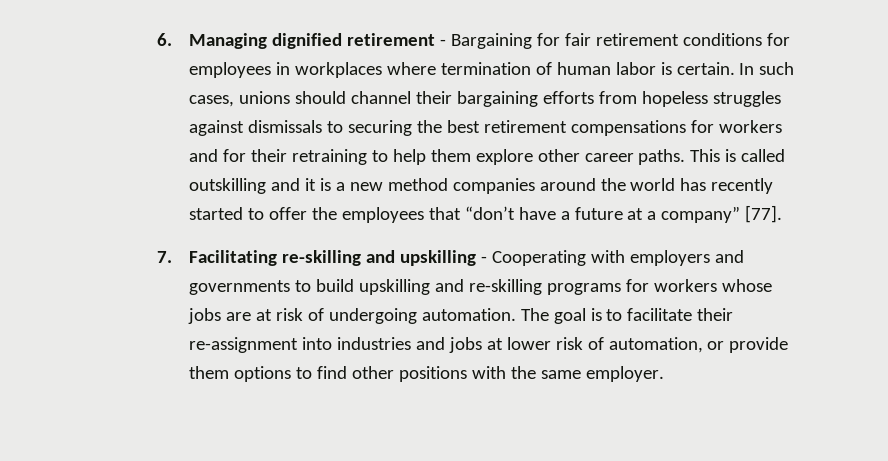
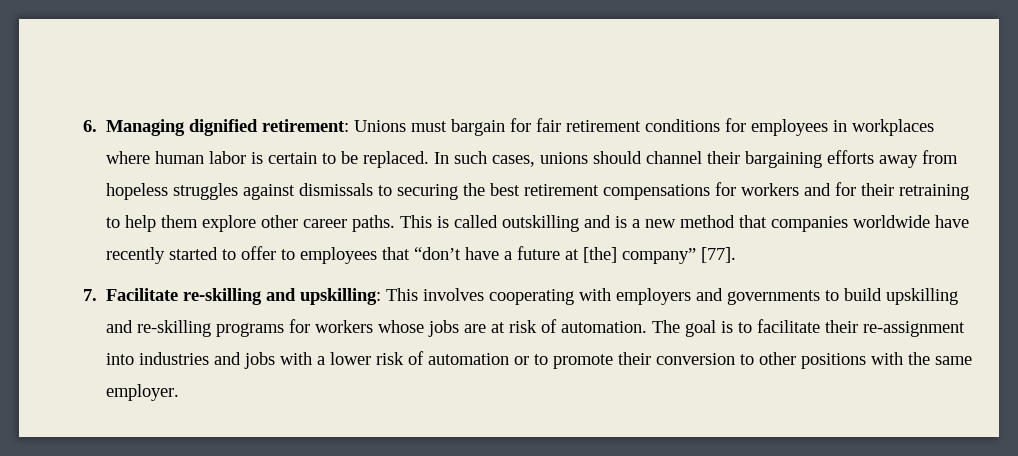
- 6. Managing dignified retirement - Bargaining for fair retirement conditions for employees in workplaces where termination of human labor is certain.
+ 6. Managing dignified retirement: Unions must bargain for fair retirement conditions for employees in workplaces where human labor is certain to be replaced.
- In such cases, unions should channel their bargaining efforts from hopeless struggles against dismissals to securing the best retirement compensations for workers and for their retraining to help them explore other career paths.
+ In such cases, unions should channel their bargaining efforts away from hopeless struggles against dismissals to securing the best retirement compensations for workers and for their retraining to help them explore other career paths.
- This is called outskilling and it is a new method companies around the world has recently started to offer the employees that “don’t have a future at a company” [77].
+ This is called outskilling and is a new method that companies worldwide have recently started to offer to employees that “don’t have a future at [the] company” [77].
- 7. Facilitating re-skilling and upskilling - Cooperating with employers and governments to build upskilling and re-skilling programs for workers whose jobs are at risk of undergoing automation.
+ 7. Facilitate re-skilling and upskilling: This involves cooperating with employers and governments to build upskilling and re-skilling programs for workers whose jobs are at risk of automation.
- The goal is to facilitate their re-assignment into industries and jobs at lower risk of automation, or provide them options to find other positions with the same employer.
+ The goal is to facilitate their re-assignment into industries and jobs with a lower risk of automation or to promote their conversion to other positions with the same employer.

